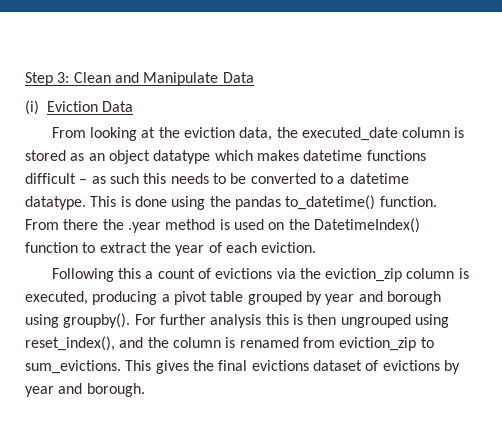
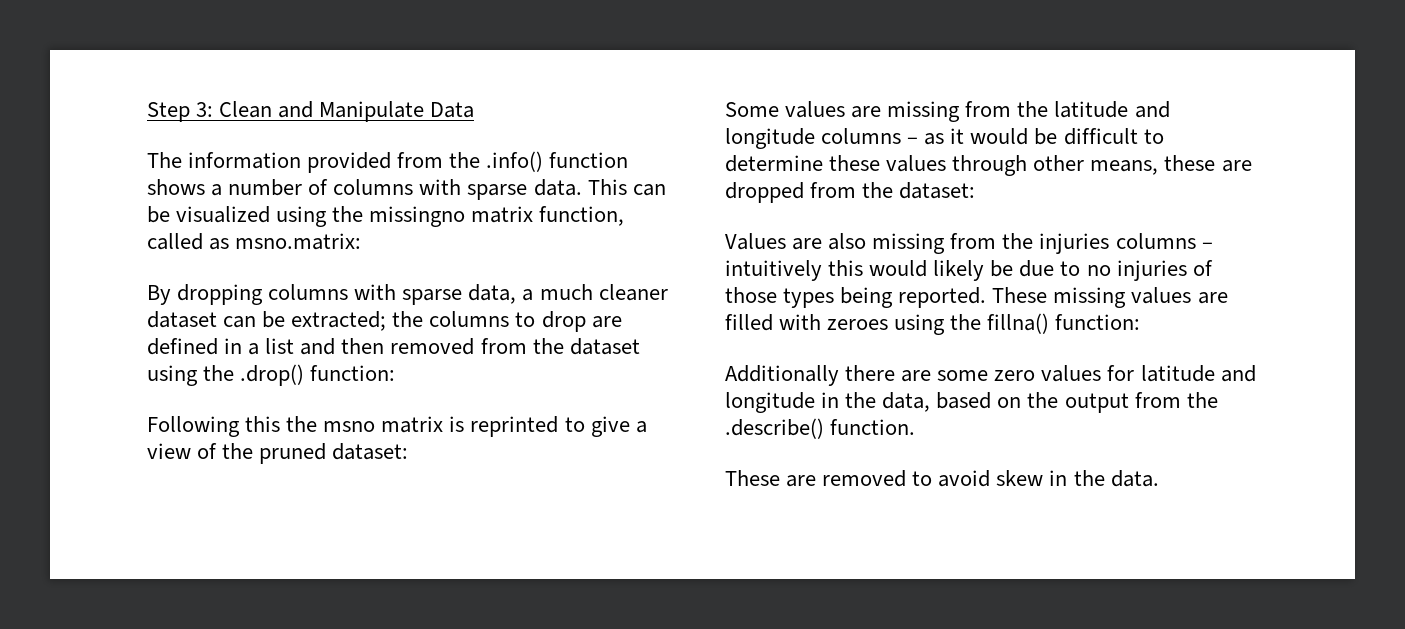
- (i) Eviction Data
- From looking at the eviction data, the executed_date column is stored as an object datatype which makes datetime functions difficult – as such this needs to be converted to a datetime datatype. This is done using the pandas to_datetime() function. From there the .year method is used on the DatetimeIndex() function to extract the year of each eviction.
- Following this a count of evictions via the eviction_zip column is executed, producing a pivot table grouped by year and borough using groupby(). For further analysis this is then ungrouped using reset_index(), and the column is renamed from eviction_zip to sum_evictions. This gives the final evictions dataset of evictions by year and borough.
+ The information provided from the .info() function shows a number of columns with sparse data. This can be visualized using the missingno matrix function, called as msno.matrix:
+ By dropping columns with sparse data, a much cleaner dataset can be extracted; the columns to drop are defined in a list and then removed from the dataset using the .drop() function:
+ Following this the msno matrix is reprinted to give a view of the pruned dataset:
+ Some values are missing from the latitude and longitude columns – as it would be difficult to determine these values through other means, these are dropped from the dataset:
+ Values are also missing from the injuries columns – intuitively this would likely be due to no injuries of those types being reported. These missing values are filled with zeroes using the fillna() function:
+ Additionally there are some zero values for latitude and longitude in the data, based on the output from the .describe() function.
+ These are removed to avoid skew in the data.

